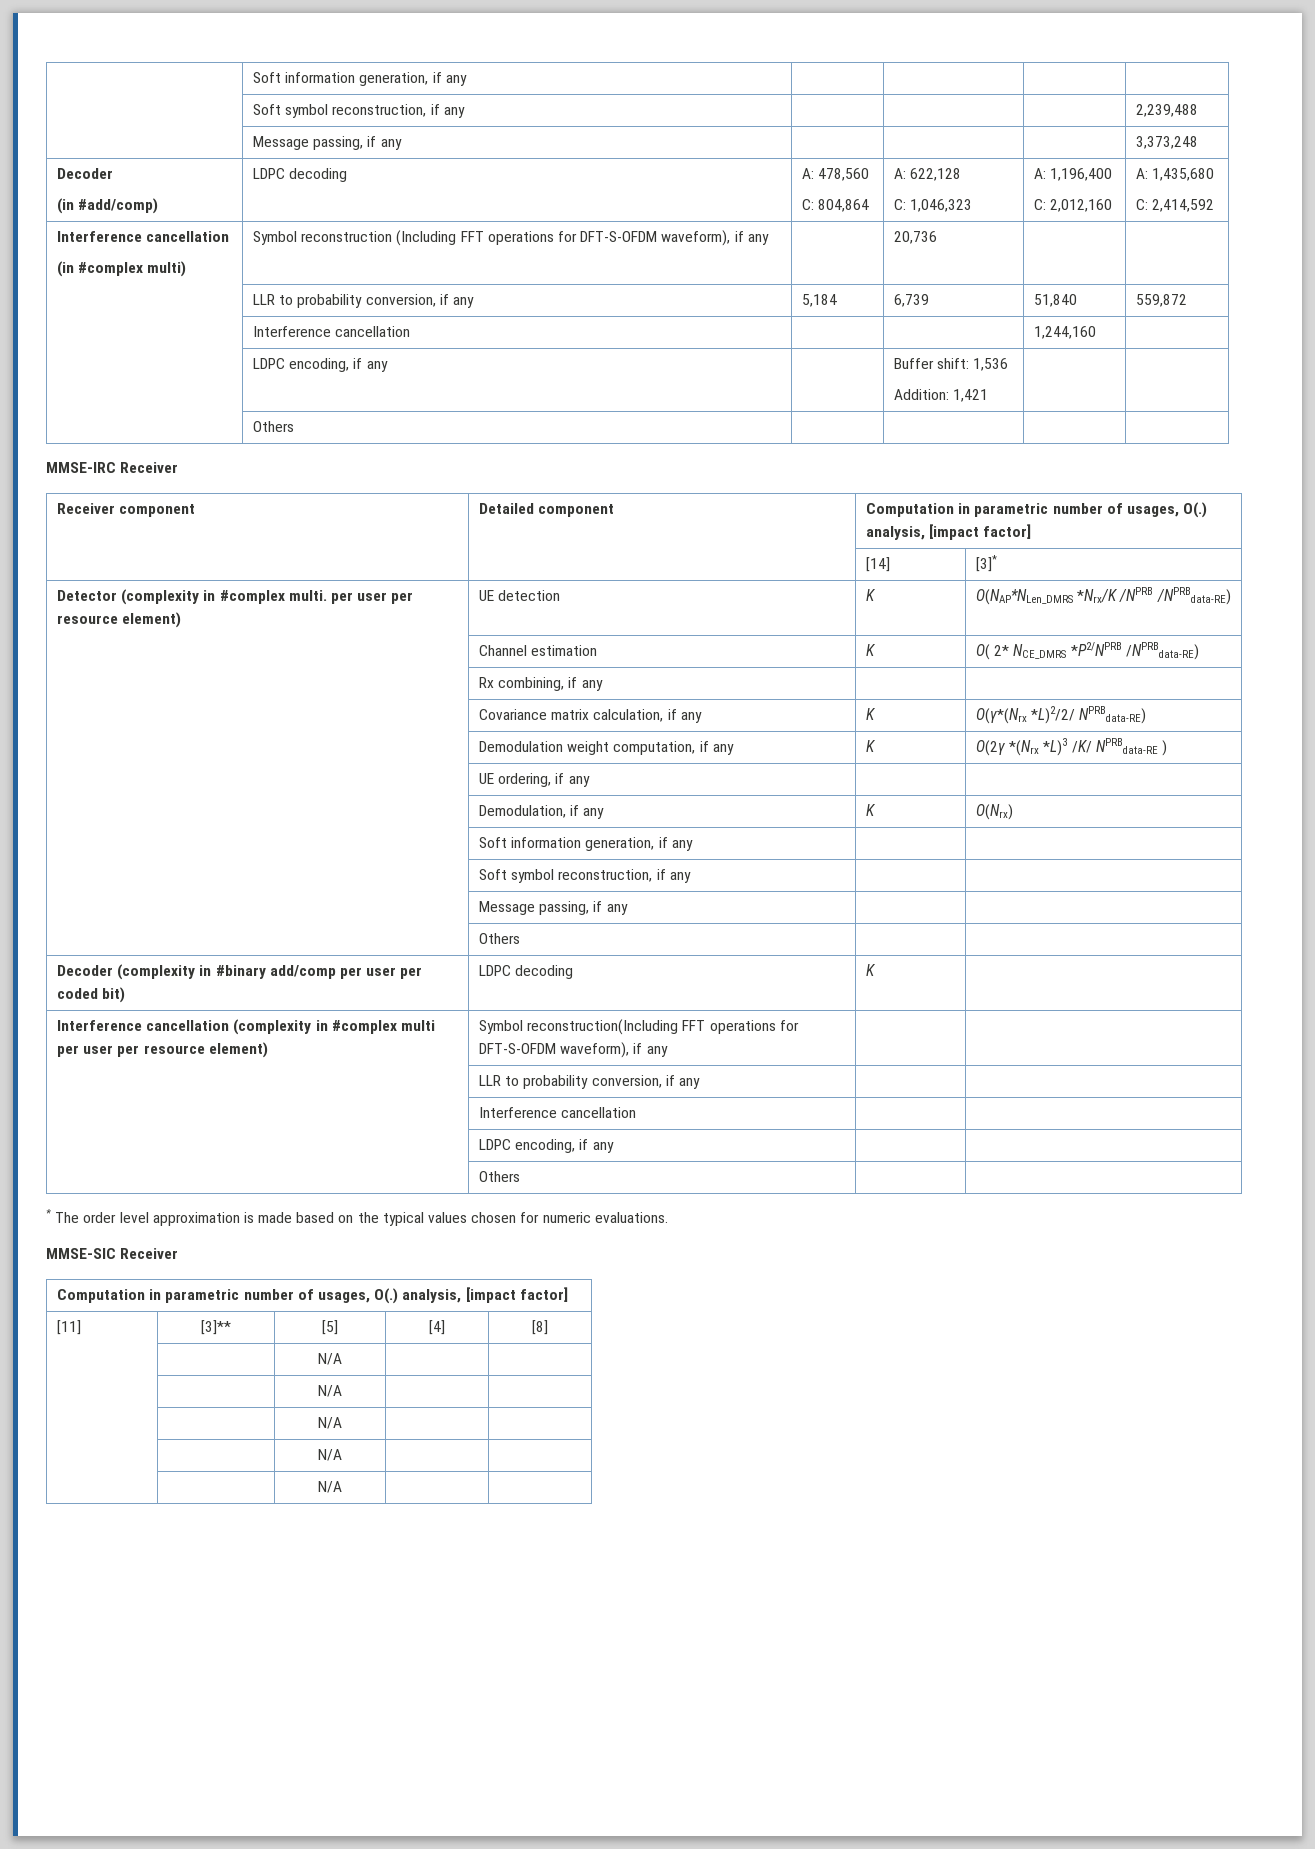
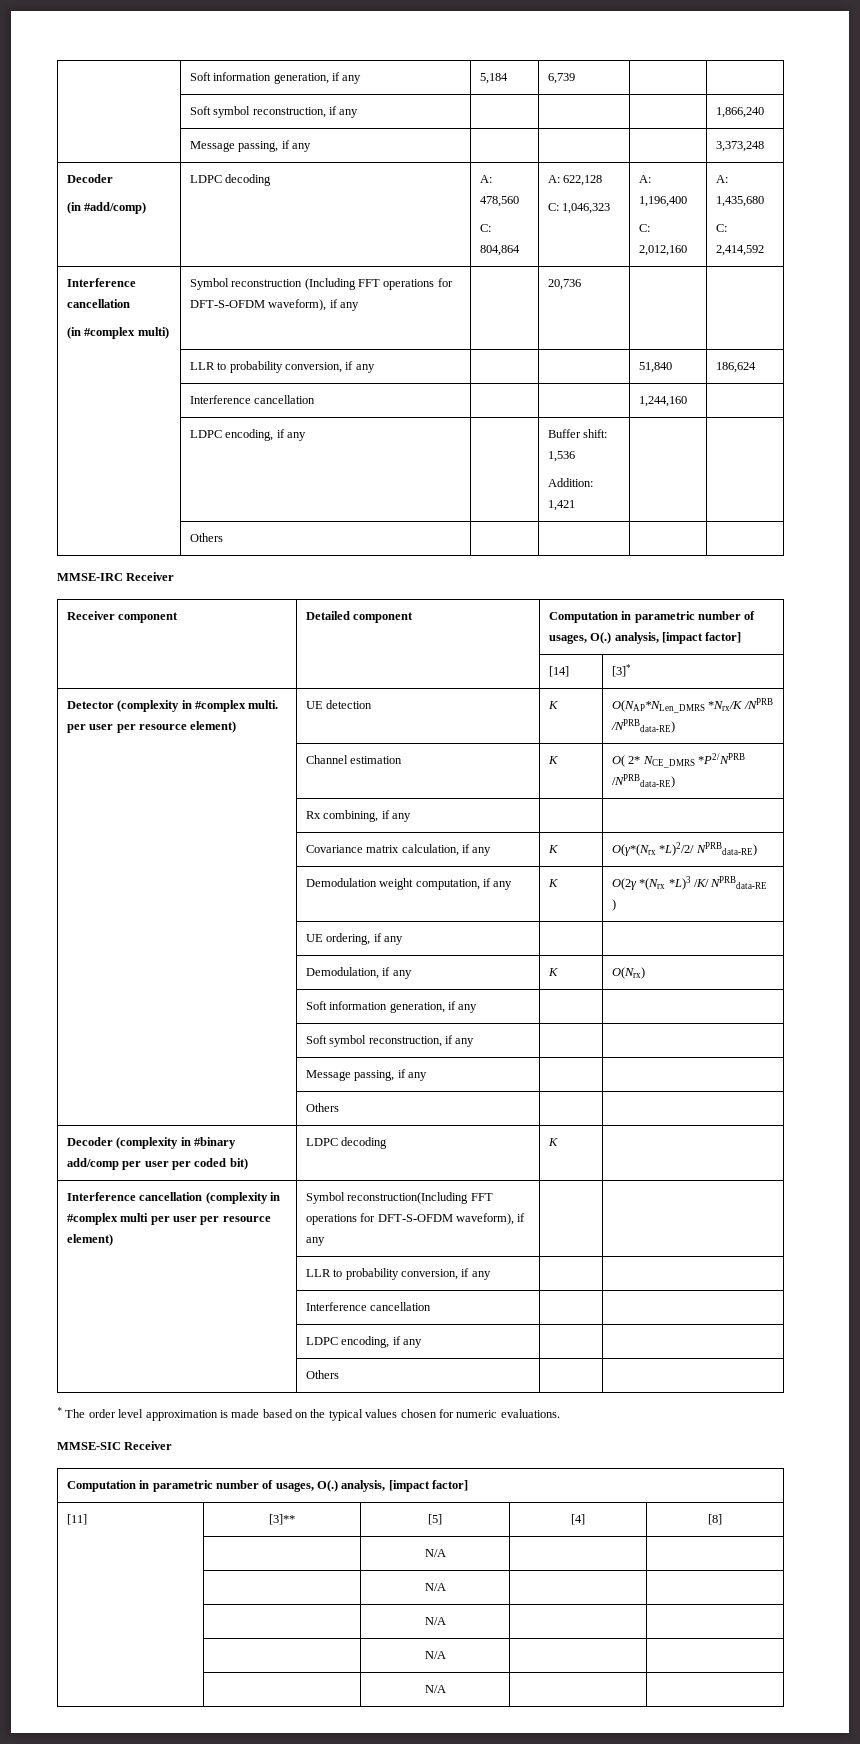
- | Soft information generation, if any | | | |
+ | Soft information generation, if any | 5,184 | 6,739 | |
- | Soft symbol reconstruction, if any | | | | 2,239,488
+ | Soft symbol reconstruction, if any | | | | 1,866,240
- | LLR to probability conversion, if any | 5,184 | 6,739 | 51,840 | 559,872
+ | LLR to probability conversion, if any | | | 51,840 | 186,624

